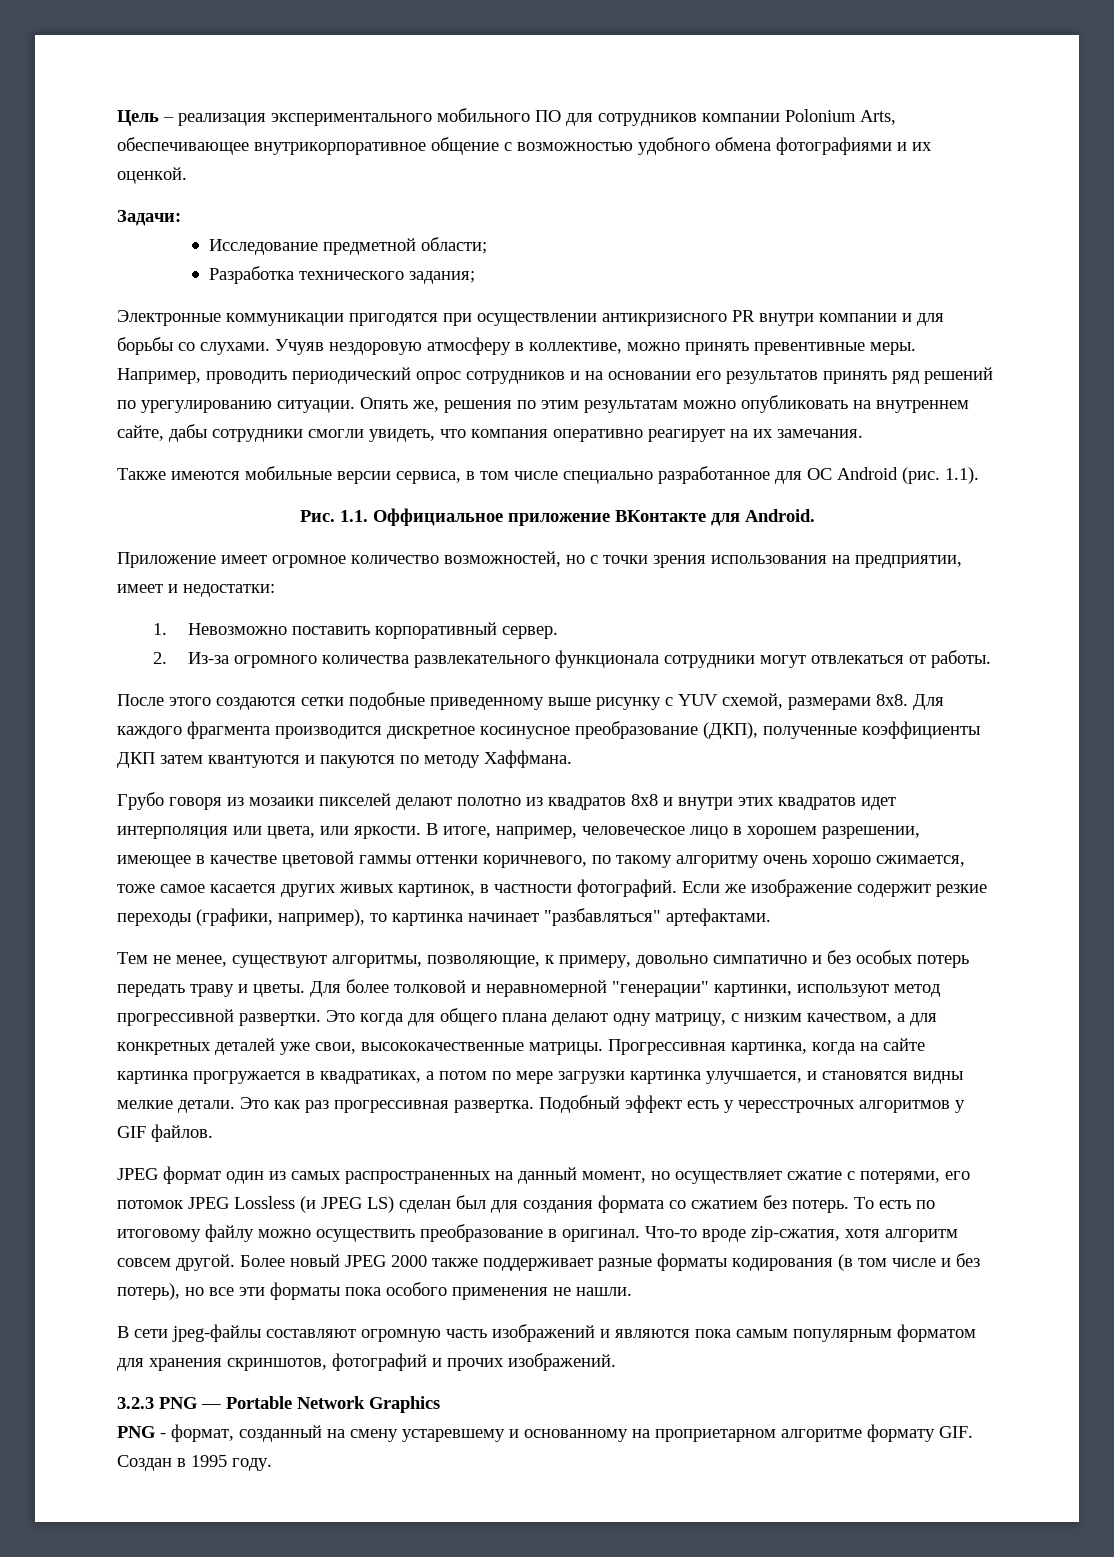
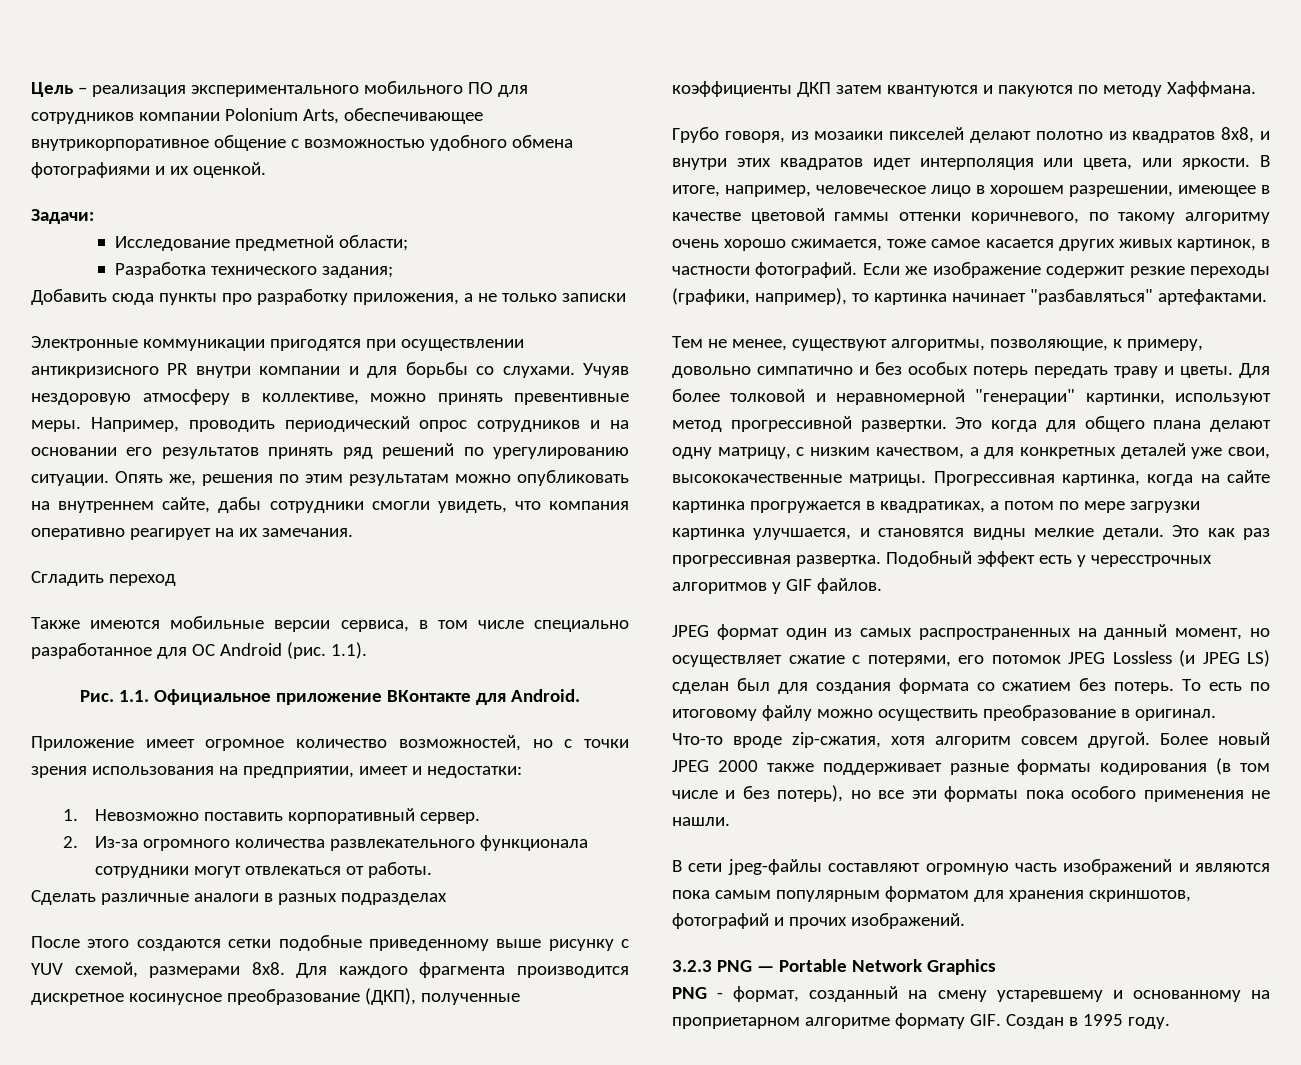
+ Добавить сюда пункты про разработку приложения, а не только записки
+ Сгладить переход
- Рис. 1.1. Оффициальное приложение ВКонтакте для Android.
+ Рис. 1.1. Официальное приложение ВКонтакте для Android.
+ Сделать различные аналоги в разных подразделах
- Грубо говоря из мозаики пикселей делают полотно из квадратов 8х8 и внутри этих квадратов идет интерполяция или цвета, или яркости.
+ Грубо говоря, из мозаики пикселей делают полотно из квадратов 8х8, и внутри этих квадратов идет интерполяция или цвета, или яркости.

